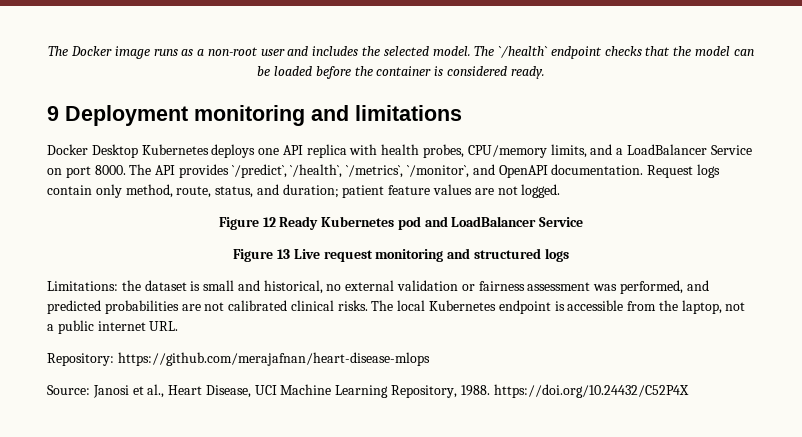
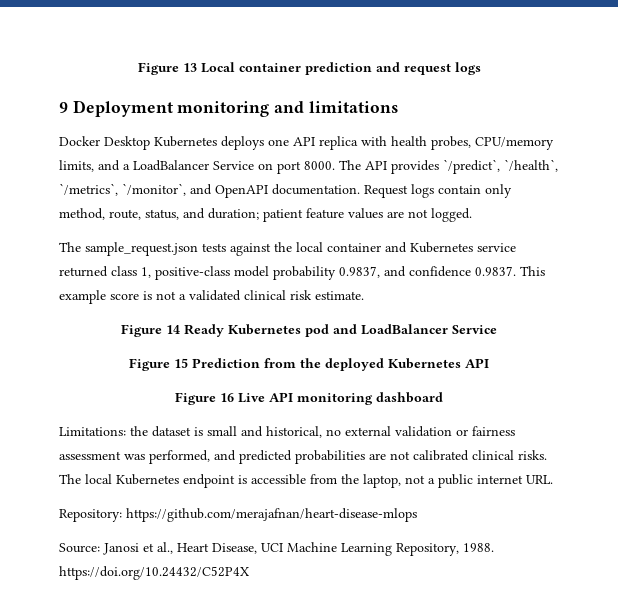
- The Docker image runs as a non-root user and includes the selected model. The `/health` endpoint checks that the model can be loaded before the container is considered ready.
+ Figure 13 Local container prediction and request logs
- Figure 12 Ready Kubernetes pod and LoadBalancer Service
+ The sample_request.json tests against the local container and Kubernetes service returned class 1, positive-class model probability 0.9837, and confidence 0.9837. This example score is not a validated clinical risk estimate.
+ Figure 14 Ready Kubernetes pod and LoadBalancer Service
- Figure 13 Live request monitoring and structured logs
+ Figure 15 Prediction from the deployed Kubernetes API
+ Figure 16 Live API monitoring dashboard

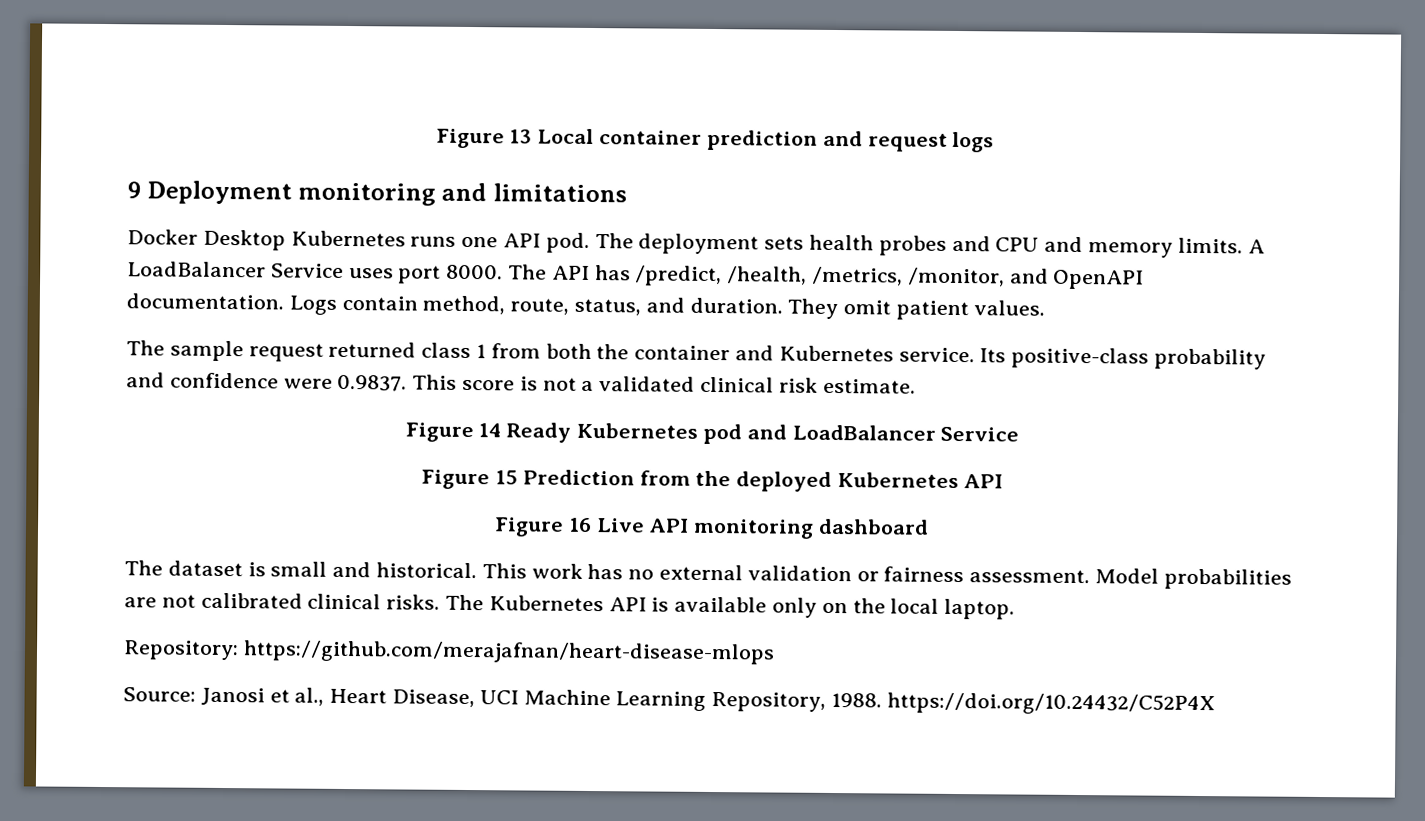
- Docker Desktop Kubernetes deploys one API replica with health probes, CPU/memory limits, and a LoadBalancer Service on port 8000.
+ Docker Desktop Kubernetes runs one API pod. The deployment sets health probes and CPU and memory limits. A LoadBalancer Service uses port 8000.
- The API provides `/predict`, `/health`, `/metrics`, `/monitor`, and OpenAPI documentation. Request logs contain only method, route, status, and duration; patient feature values are not logged.
- The sample_request.json tests against the local container and Kubernetes service returned class 1, positive-class model probability 0.9837, and confidence 0.9837. This example score is not a validated clinical risk estimate.
+ The API has /predict, /health, /metrics, /monitor, and OpenAPI documentation. Logs contain method, route, status, and duration. They omit patient values.
+ The sample request returned class 1 from both the container and Kubernetes service. Its positive-class probability and confidence were 0.9837. This score is not a validated clinical risk estimate.
- Limitations: the dataset is small and historical, no external validation or fairness assessment was performed, and predicted probabilities are not calibrated clinical risks.
+ The dataset is small and historical. This work has no external validation or fairness assessment. Model probabilities are not calibrated clinical risks.
- The local Kubernetes endpoint is accessible from the laptop, not a public internet URL.
+ The Kubernetes API is available only on the local laptop.

